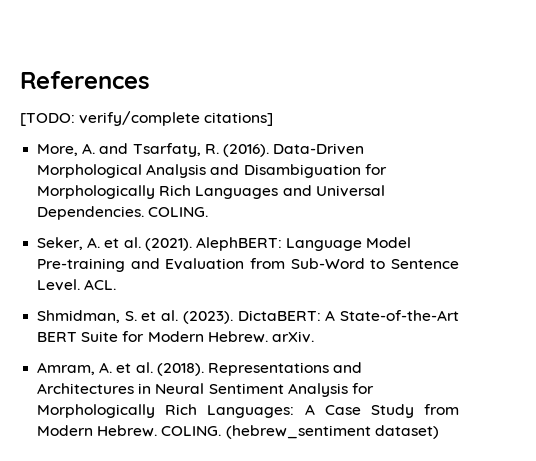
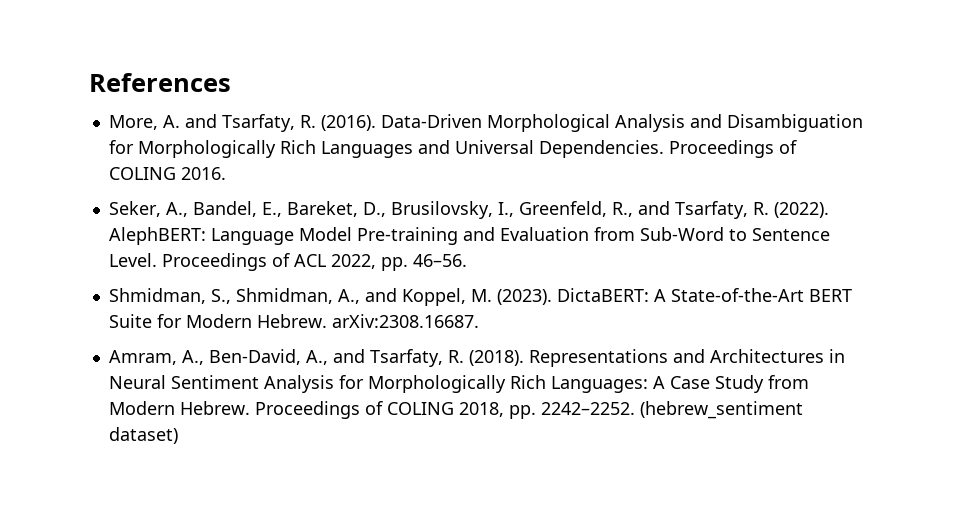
- [TODO: verify/complete citations]
- Data-Driven Morphological Analysis and Disambiguation for Morphologically Rich Languages and Universal Dependencies. COLING.
- Seker, A. et al. (2021).
+ Data-Driven Morphological Analysis and Disambiguation for Morphologically Rich Languages and Universal Dependencies. Proceedings of COLING 2016.
+ Seker, A., Bandel, E., Bareket, D., Brusilovsky, I., Greenfeld, R., and Tsarfaty, R. (2022).
- ACL.
- Shmidman, S. et al. (2023).
+ Proceedings of ACL 2022, pp. 46–56.
+ Shmidman, S., Shmidman, A., and Koppel, M. (2023).
- DictaBERT: A State-of-the-Art BERT Suite for Modern Hebrew. arXiv.
+ DictaBERT: A State-of-the-Art BERT Suite for Modern Hebrew. arXiv:2308.16687.
- Amram, A. et al. (2018).
+ Amram, A., Ben-David, A., and Tsarfaty, R. (2018).
- Representations and Architectures in Neural Sentiment Analysis for Morphologically Rich Languages: A Case Study from Modern Hebrew. COLING.
+ Representations and Architectures in Neural Sentiment Analysis for Morphologically Rich Languages: A Case Study from Modern Hebrew. Proceedings of COLING 2018, pp. 2242–2252.

